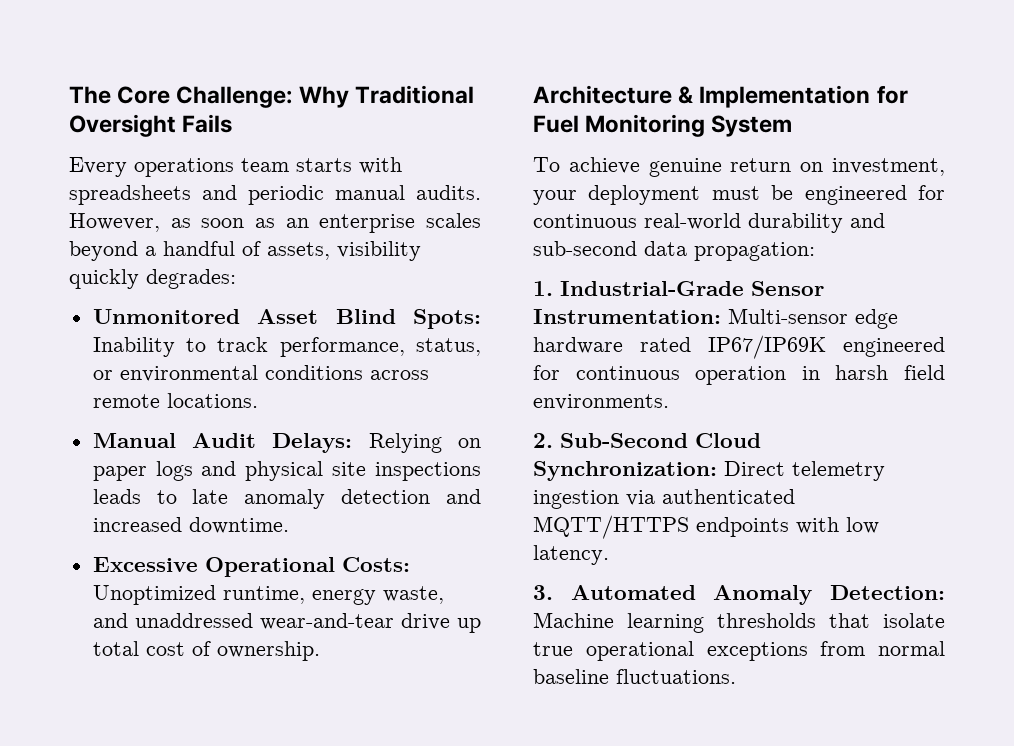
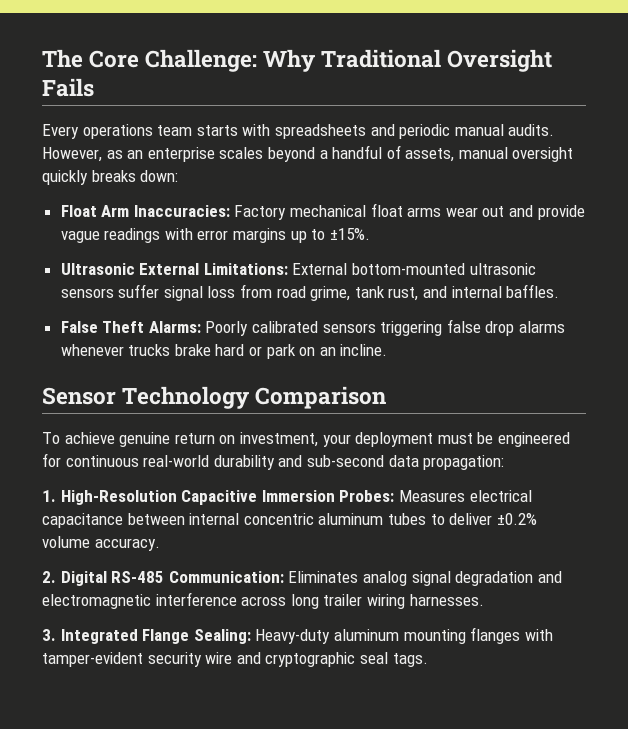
- However, as soon as an enterprise scales beyond a handful of assets, visibility quickly degrades:
- Unmonitored Asset Blind Spots: Inability to track performance, status, or environmental conditions across remote locations.
- Manual Audit Delays: Relying on paper logs and physical site inspections leads to late anomaly detection and increased downtime.
- Excessive Operational Costs: Unoptimized runtime, energy waste, and unaddressed wear-and-tear drive up total cost of ownership.
- Architecture & Implementation for Fuel Monitoring System
+ However, as an enterprise scales beyond a handful of assets, manual oversight quickly breaks down:
+ Float Arm Inaccuracies: Factory mechanical float arms wear out and provide vague readings with error margins up to ±15%.
+ Ultrasonic External Limitations: External bottom-mounted ultrasonic sensors suffer signal loss from road grime, tank rust, and internal baffles.
+ False Theft Alarms: Poorly calibrated sensors triggering false drop alarms whenever trucks brake hard or park on an incline.
+ Sensor Technology Comparison
- 1. Industrial-Grade Sensor Instrumentation: Multi-sensor edge hardware rated IP67/IP69K engineered for continuous operation in harsh field environments.
- 2. Sub-Second Cloud Synchronization: Direct telemetry ingestion via authenticated MQTT/HTTPS endpoints with low latency.
- 3. Automated Anomaly Detection: Machine learning thresholds that isolate true operational exceptions from normal baseline fluctuations.
+ 1. High-Resolution Capacitive Immersion Probes: Measures electrical capacitance between internal concentric aluminum tubes to deliver ±0.2% volume accuracy.
+ 2. Digital RS-485 Communication: Eliminates analog signal degradation and electromagnetic interference across long trailer wiring harnesses.
+ 3. Integrated Flange Sealing: Heavy-duty aluminum mounting flanges with tamper-evident security wire and cryptographic seal tags.

